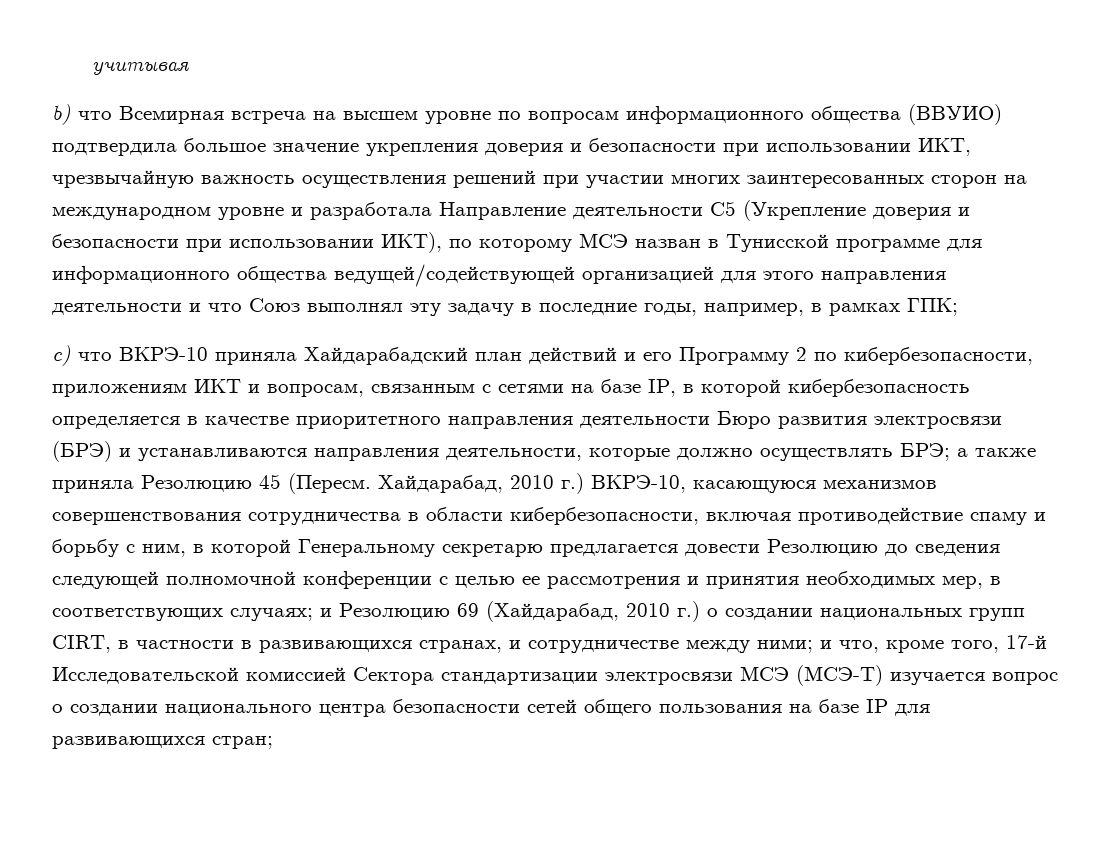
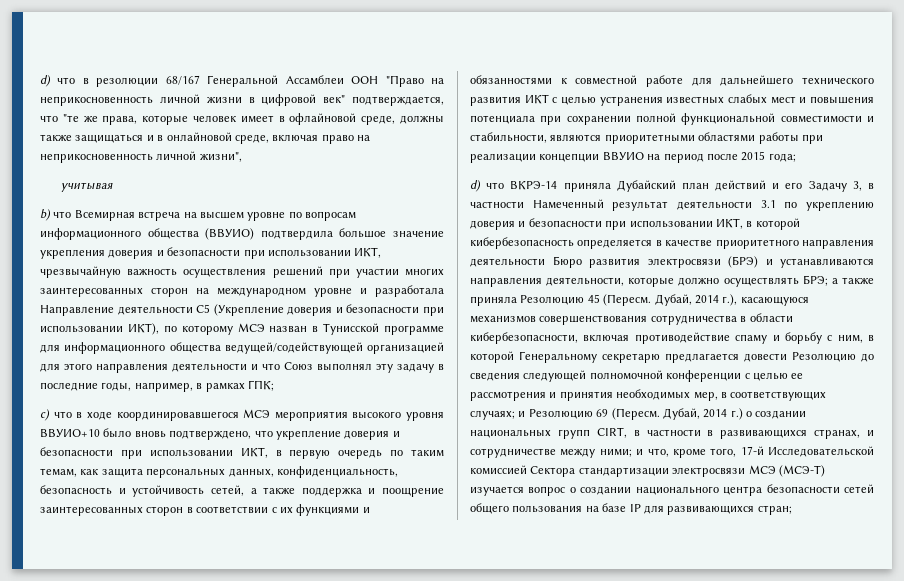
+ d) что в резолюции 68/167 Генеральной Ассамблеи ООН "Право на неприкосновенность личной жизни в цифровой век" подтверждается, что "те же права, которые человек имеет в офлайновой среде, должны также защищаться и в онлайновой среде, включая право на неприкосновенность личной жизни",
- c) что ВКРЭ-10 приняла Хайдарабадский план действий и его Программу 2 по кибербезопасности, приложениям ИКТ и вопросам, связанным с сетями на базе IP, в которой кибербезопасность определяется в качестве приоритетного направления деятельности Бюро развития электросвязи (БРЭ) и устанавливаются направления деятельности, которые должно осуществлять БРЭ; а также приняла Резолюцию 45 (Пересм.
+ c) что в ходе координировавшегося МСЭ мероприятия высокого уровня ВВУИО+10 было вновь подтверждено, что укрепление доверия и безопасности при использовании ИКТ, в первую очередь по таким темам, как защита персональных данных, конфиденциальность, безопасность и устойчивость сетей, а также поддержка и поощрение заинтересованных сторон в соответствии с их функциями и обязанностями к совместной работе для дальнейшего технического развития ИКТ с целью устранения известных слабых мест и повышения потенциала при сохранении полной функциональной совместимости и стабильности, являются приоритетными областями работы при реализации концепции ВВУИО на период после 2015 года;
+ d) что ВКРЭ-14 приняла Дубайский план действий и его Задачу 3, в частности Намеченный результат деятельности 3.1 по укреплению доверия и безопасности при использовании ИКТ, в которой кибербезопасность определяется в качестве приоритетного направления деятельности Бюро развития электросвязи (БРЭ) и устанавливаются направления деятельности, которые должно осуществлять БРЭ; а также приняла Резолюцию 45 (Пересм.
- Хайдарабад, 2010 г.) ВКРЭ-10, касающуюся механизмов совершенствования сотрудничества в области кибербезопасности, включая противодействие спаму и борьбу с ним, в которой Генеральному секретарю предлагается довести Резолюцию до сведения следующей полномочной конференции с целью ее рассмотрения и принятия необходимых мер, в соответствующих случаях;
+ Дубай, 2014 г.), касающуюся механизмов совершенствования сотрудничества в области кибербезопасности, включая противодействие спаму и борьбу с ним, в которой Генеральному секретарю предлагается довести Резолюцию до сведения следующей полномочной конференции с целью ее рассмотрения и принятия необходимых мер, в соответствующих случаях;
- и Резолюцию 69 (Хайдарабад, 2010 г.) о создании национальных групп CIRT, в частности в развивающихся странах, и сотрудничестве между ними;
+ и Резолюцию 69 (Пересм. Дубай, 2014 г.) о создании национальных групп CIRT, в частности в развивающихся странах, и сотрудничестве между ними;

